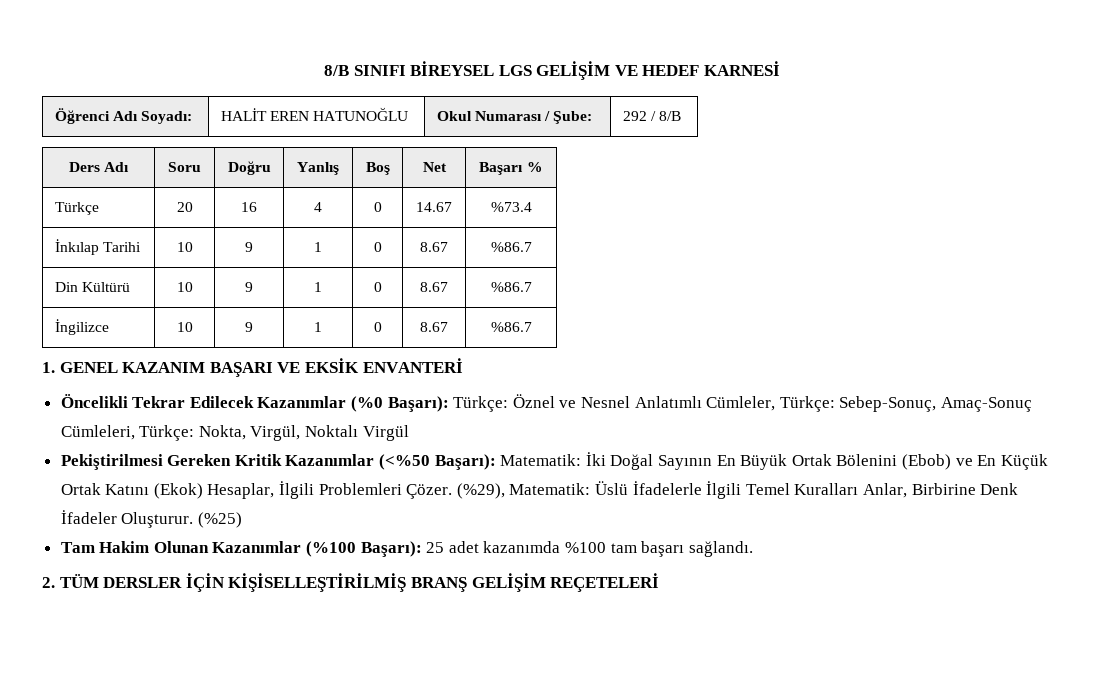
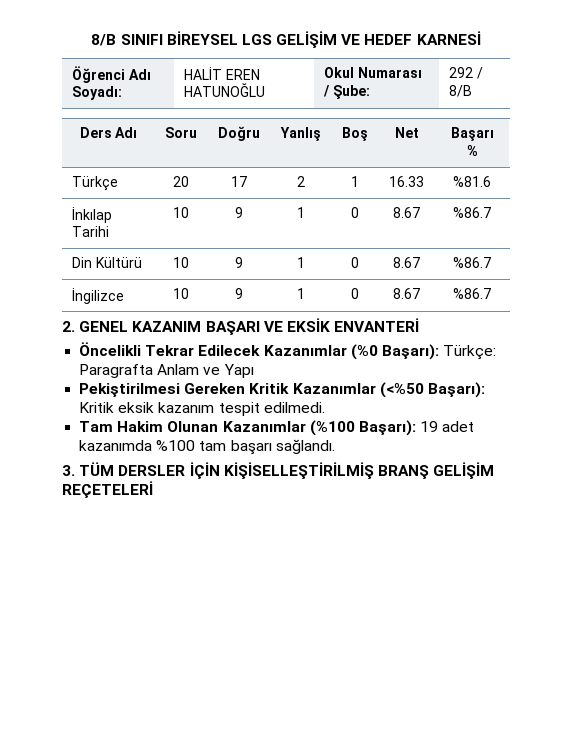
- Türkçe | 20 | 16 | 4 | 0 | 14.67 | %73.4
+ Türkçe | 20 | 17 | 2 | 1 | 16.33 | %81.6
- 1. GENEL KAZANIM BAŞARI VE EKSİK ENVANTERİ
+ 2. GENEL KAZANIM BAŞARI VE EKSİK ENVANTERİ
- Öncelikli Tekrar Edilecek Kazanımlar (%0 Başarı): Türkçe: Öznel ve Nesnel Anlatımlı Cümleler, Türkçe: Sebep-Sonuç, Amaç-Sonuç Cümleleri, Türkçe: Nokta, Virgül, Noktalı Virgül
+ Öncelikli Tekrar Edilecek Kazanımlar (%0 Başarı): Türkçe: Paragrafta Anlam ve Yapı
- Pekiştirilmesi Gereken Kritik Kazanımlar (<%50 Başarı): Matematik: İki Doğal Sayının En Büyük Ortak Bölenini (Ebob) ve En Küçük Ortak Katını (Ekok) Hesaplar, İlgili Problemleri Çözer. (%29), Matematik: Üslü İfadelerle İlgili Temel Kuralları Anlar, Birbirine Denk İfadeler Oluşturur. (%25)
+ Pekiştirilmesi Gereken Kritik Kazanımlar (<%50 Başarı): Kritik eksik kazanım tespit edilmedi.
- Tam Hakim Olunan Kazanımlar (%100 Başarı): 25 adet kazanımda %100 tam başarı sağlandı.
+ Tam Hakim Olunan Kazanımlar (%100 Başarı): 19 adet kazanımda %100 tam başarı sağlandı.
- 2. TÜM DERSLER İÇİN KİŞİSELLEŞTİRİLMİŞ BRANŞ GELİŞİM REÇETELERİ
+ 3. TÜM DERSLER İÇİN KİŞİSELLEŞTİRİLMİŞ BRANŞ GELİŞİM REÇETELERİ

